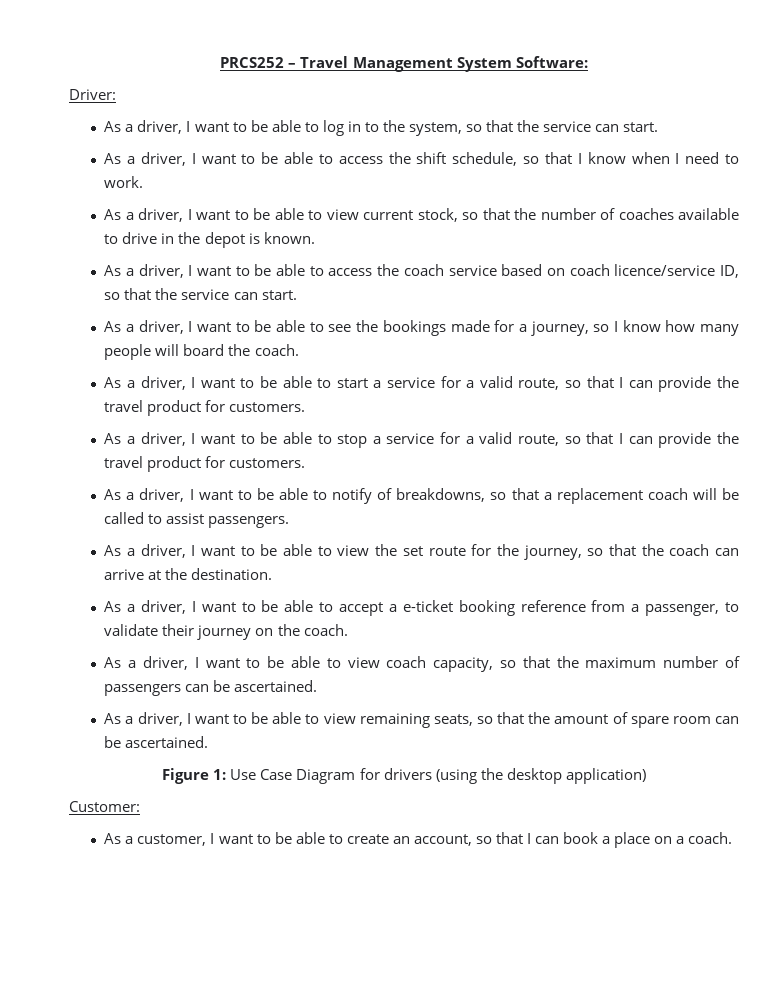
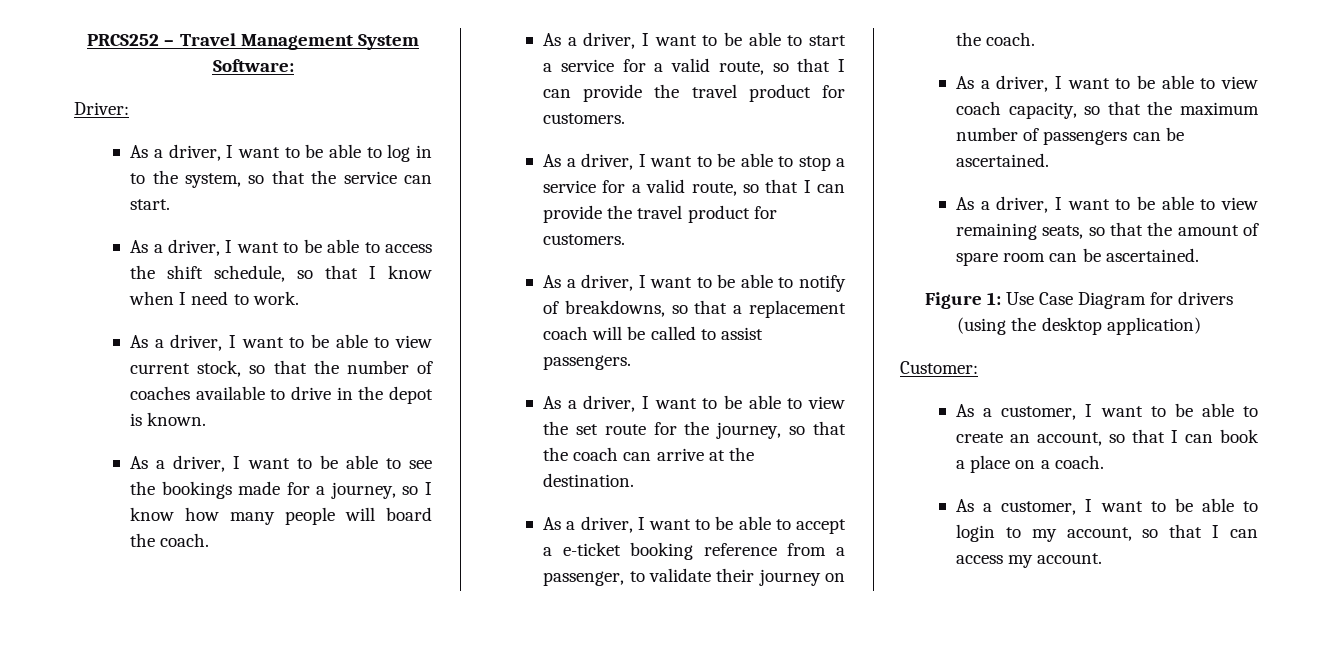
- As a driver, I want to be able to access the coach service based on coach licence/service ID, so that the service can start.
+ As a customer, I want to be able to login to my account, so that I can access my account.

